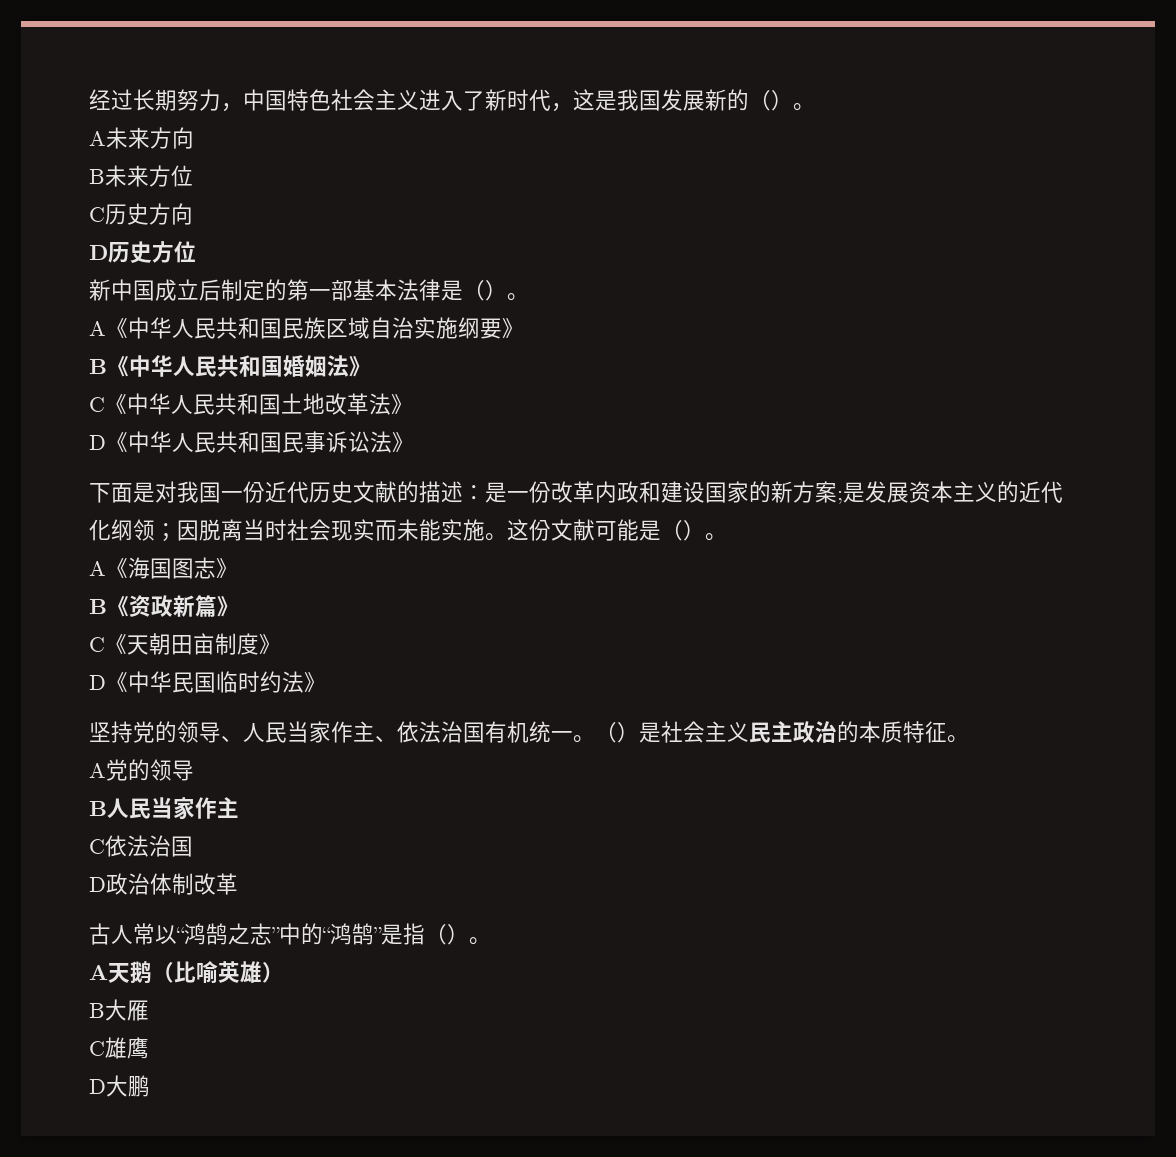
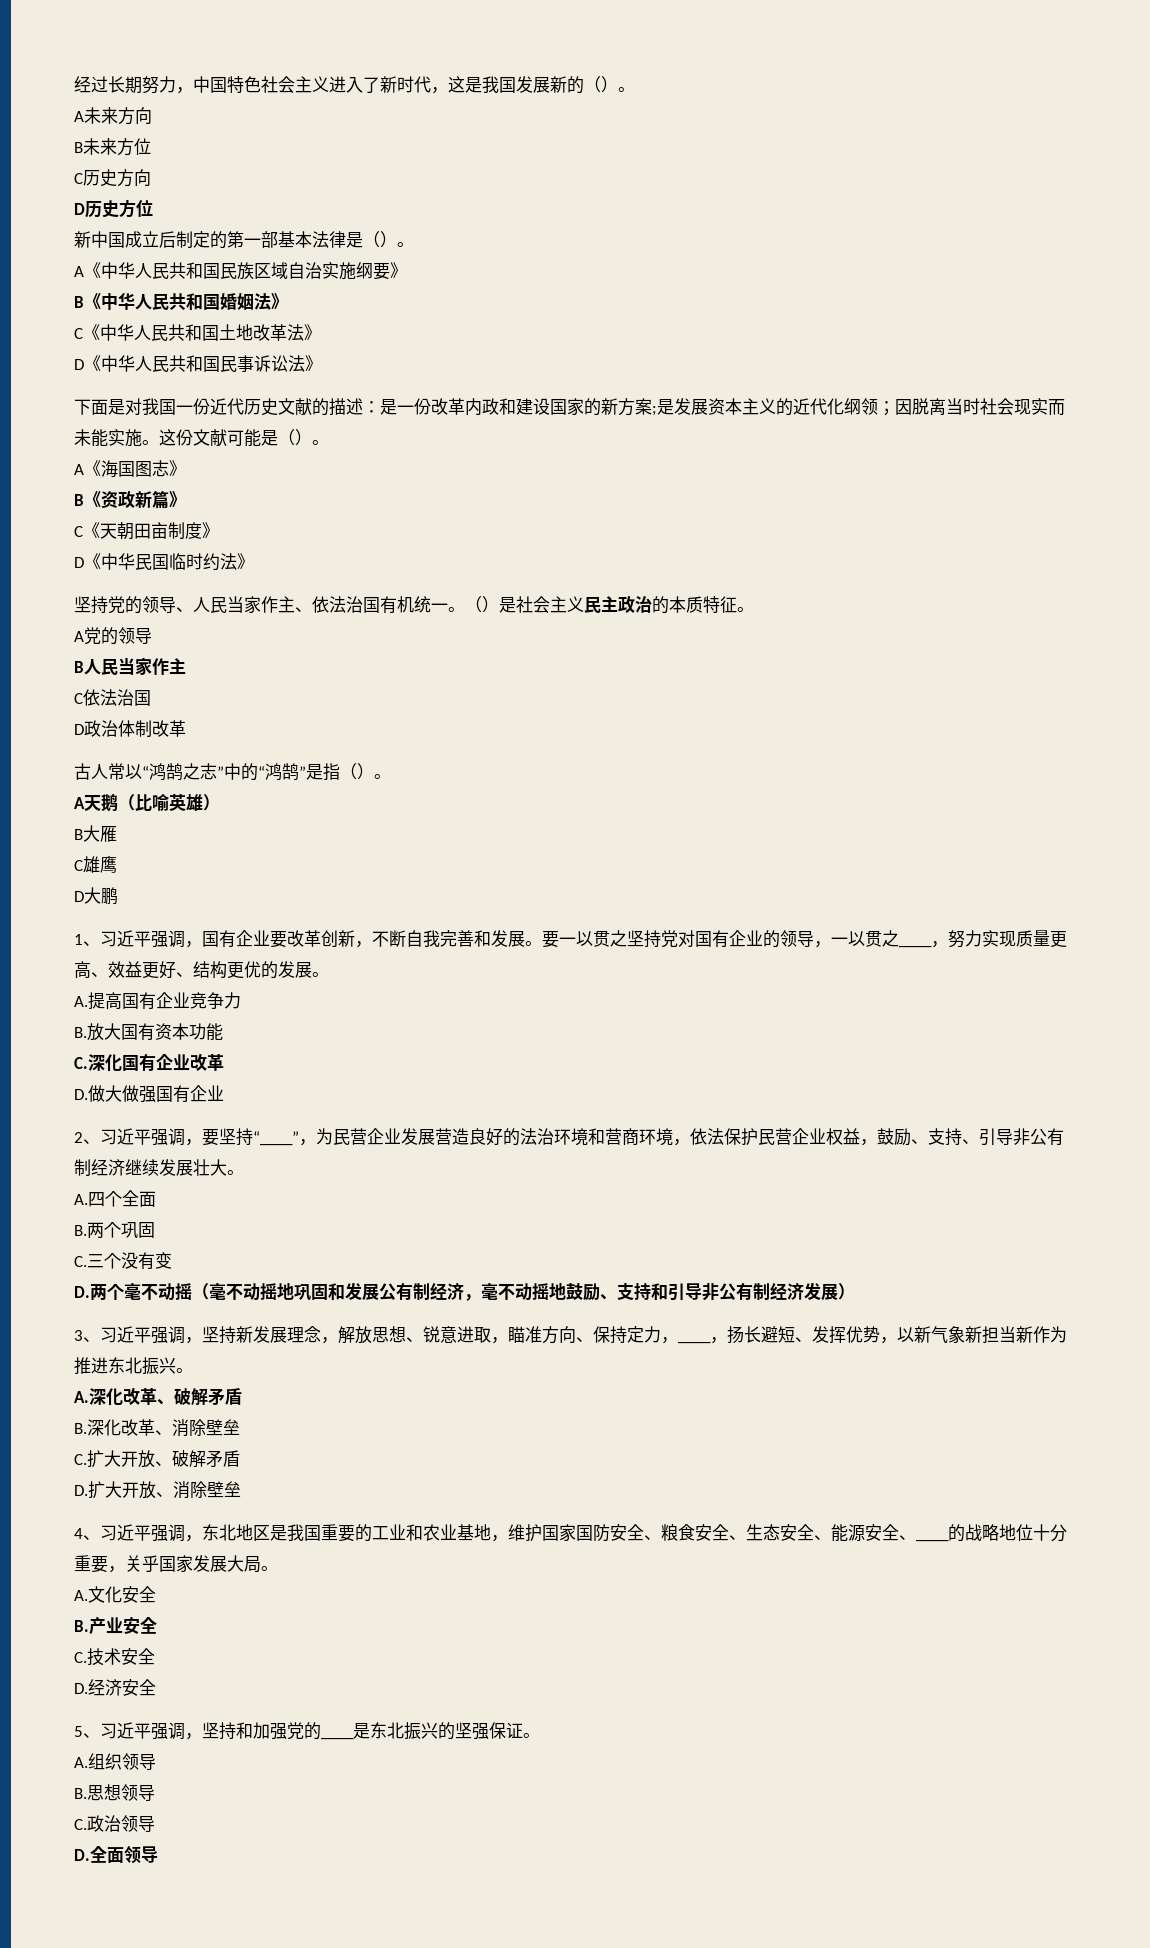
+ 1、习近平强调，国有企业要改革创新，不断自我完善和发展。要一以贯之坚持党对国有企业的领导，一以贯之____，努力实现质量更高、效益更好、结构更优的发展。
+ A.提高国有企业竞争力
+ B.放大国有资本功能
+ C.深化国有企业改革
+ D.做大做强国有企业
+ 2、习近平强调，要坚持“____”，为民营企业发展营造良好的法治环境和营商环境，依法保护民营企业权益，鼓励、支持、引导非公有制经济继续发展壮大。
+ A.四个全面
+ B.两个巩固
+ C.三个没有变
+ D.两个毫不动摇（毫不动摇地巩固和发展公有制经济，毫不动摇地鼓励、支持和引导非公有制经济发展）
+ 3、习近平强调，坚持新发展理念，解放思想、锐意进取，瞄准方向、保持定力，____，扬长避短、发挥优势，以新气象新担当新作为推进东北振兴。
+ A.深化改革、破解矛盾
+ B.深化改革、消除壁垒
+ C.扩大开放、破解矛盾
+ D.扩大开放、消除壁垒
+ 4、习近平强调，东北地区是我国重要的工业和农业基地，维护国家国防安全、粮食安全、生态安全、能源安全、____的战略地位十分重要，关乎国家发展大局。
+ A.文化安全
+ B.产业安全
+ C.技术安全
+ D.经济安全
+ 5、习近平强调，坚持和加强党的____是东北振兴的坚强保证。
+ A.组织领导
+ B.思想领导
+ C.政治领导
+ D.全面领导

